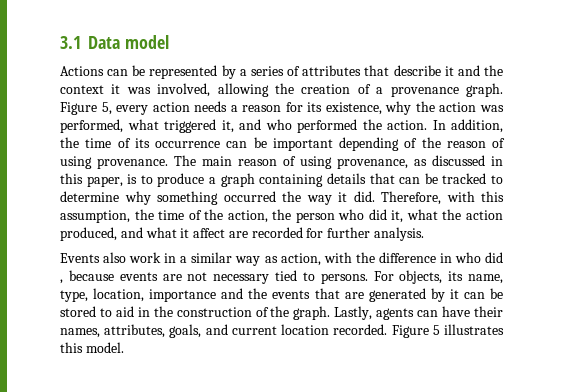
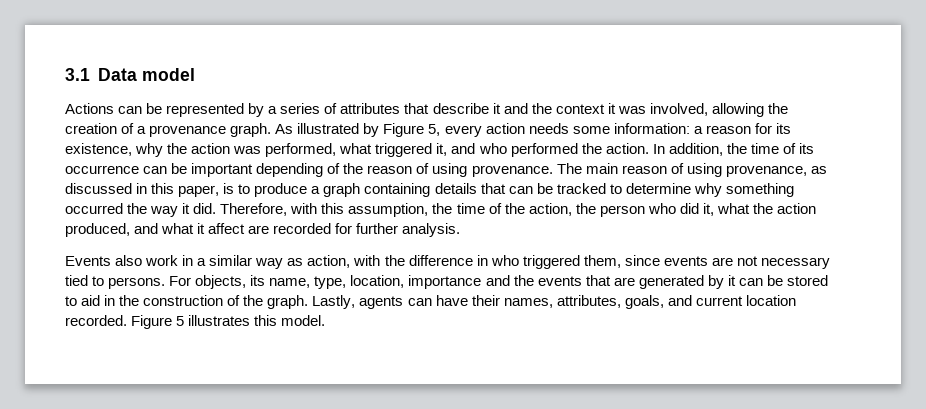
- Figure 5, every action needs a reason for its existence, why the action was performed, what triggered it, and who performed the action.
+ As illustrated by Figure 5, every action needs some information: a reason for its existence, why the action was performed, what triggered it, and who performed the action.
- Events also work in a similar way as action, with the difference in who did , because events are not necessary tied to persons.
+ Events also work in a similar way as action, with the difference in who triggered them, since events are not necessary tied to persons.

